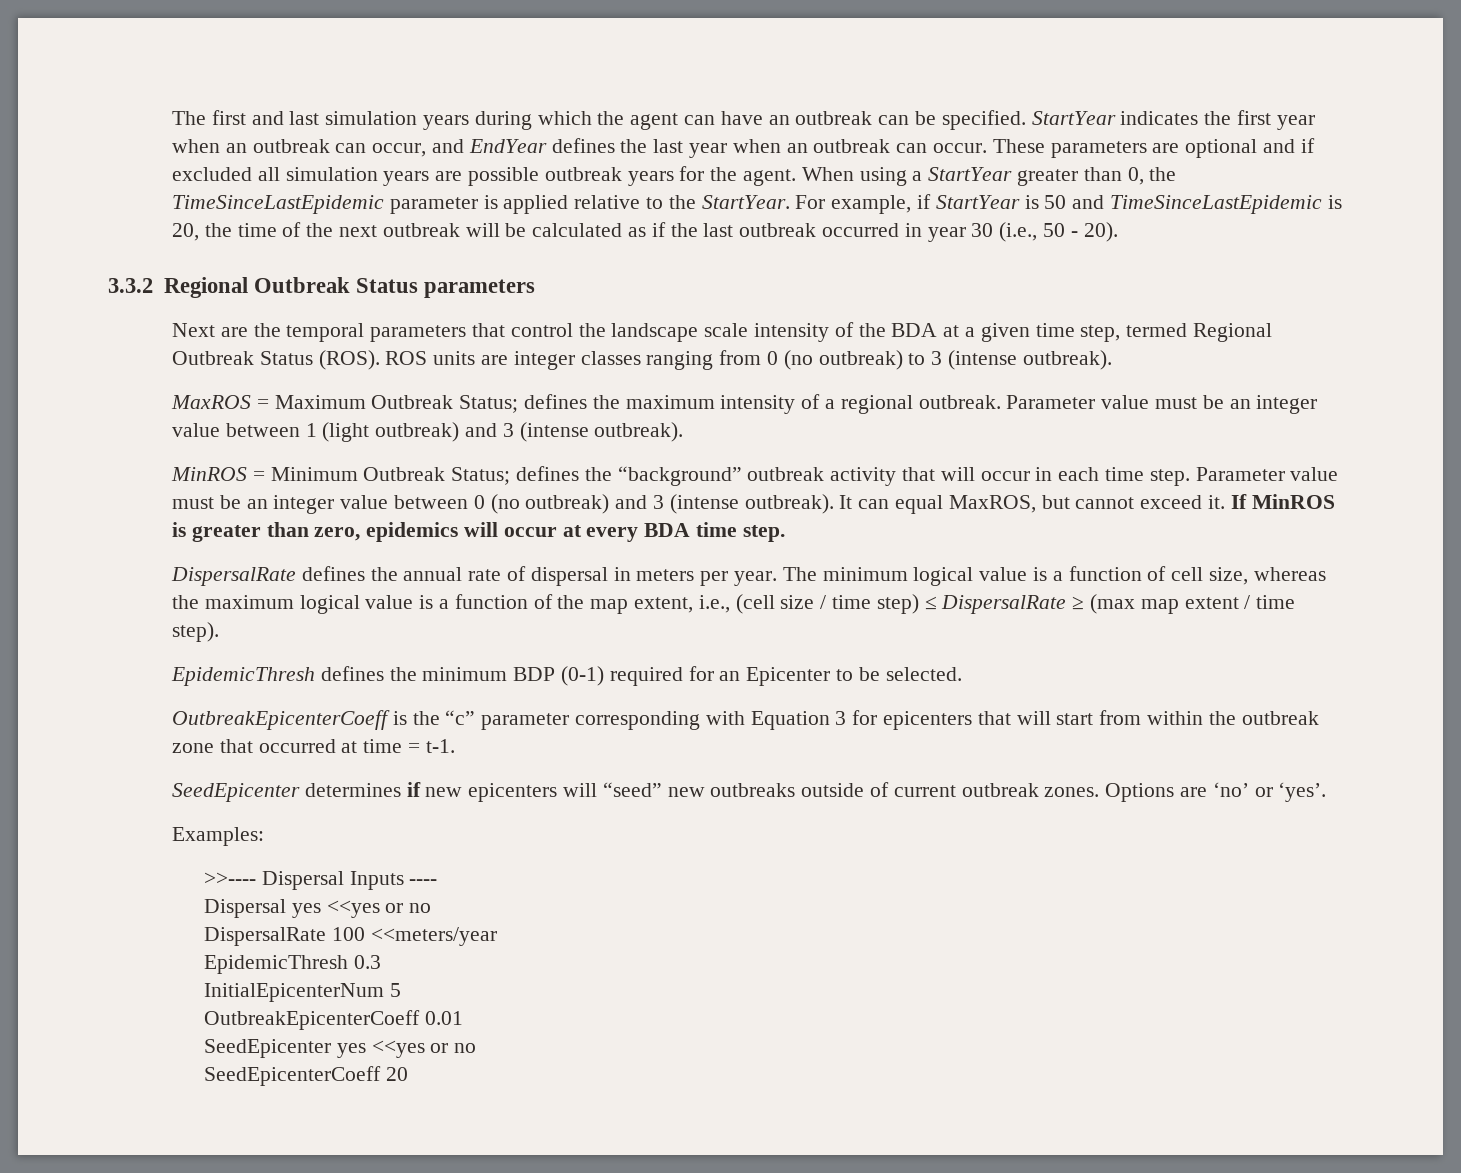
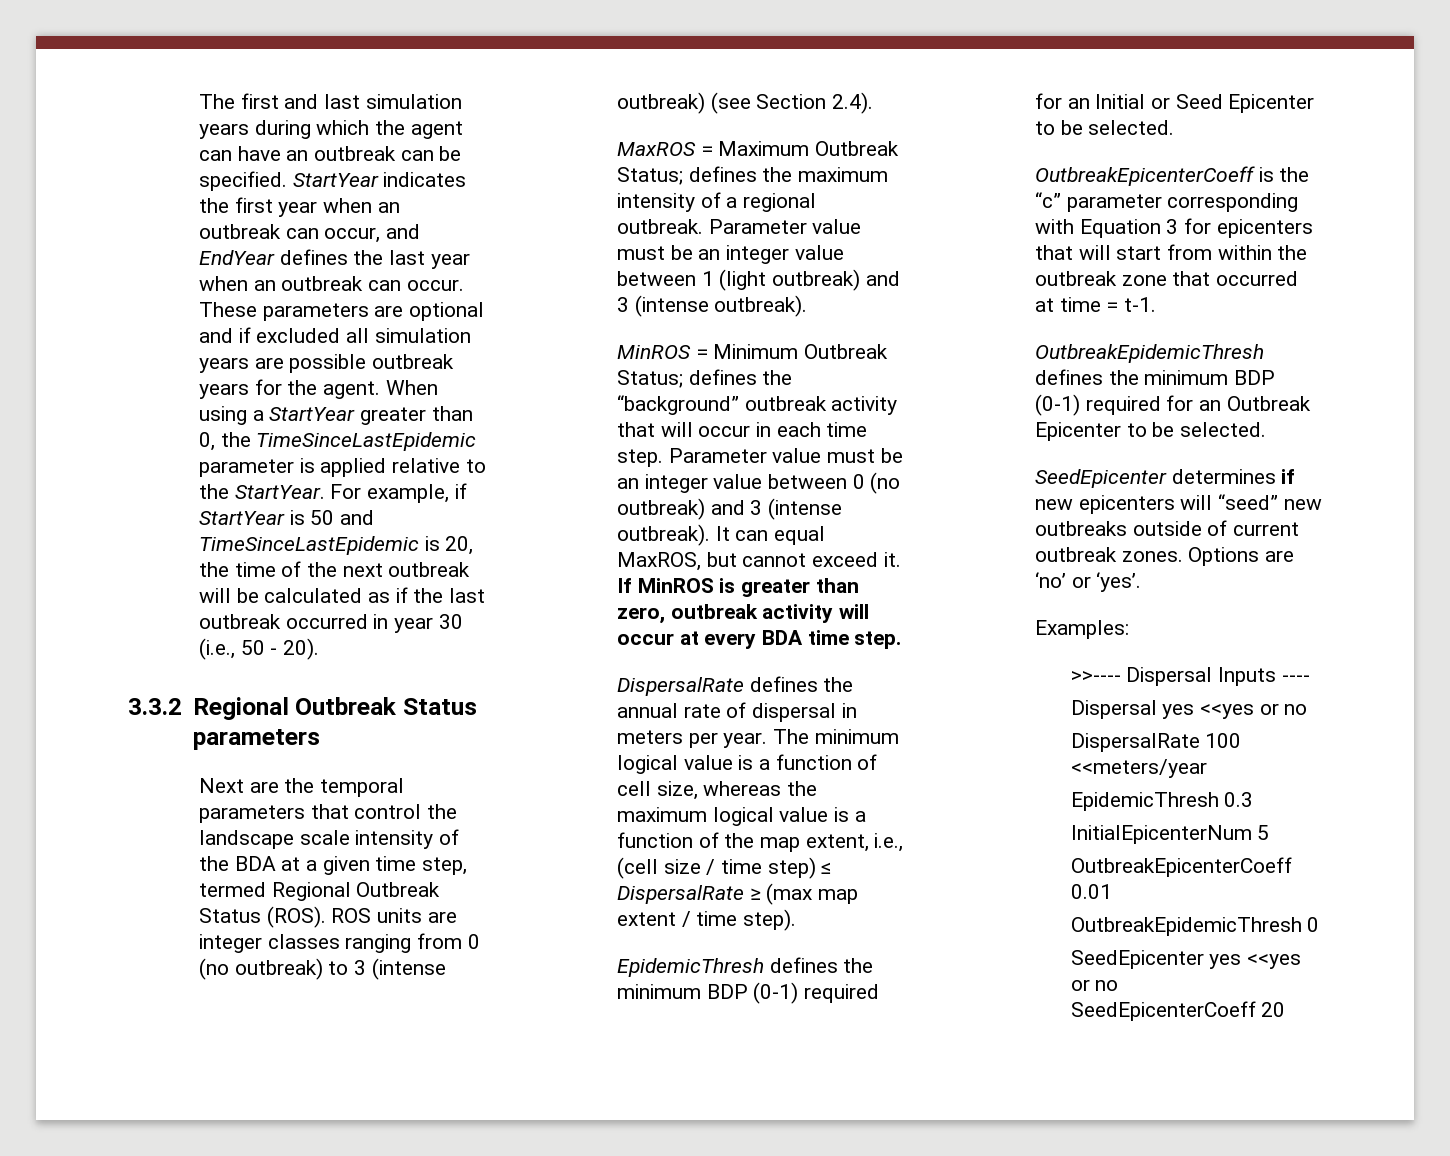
- ROS units are integer classes ranging from 0 (no outbreak) to 3 (intense outbreak).
+ ROS units are integer classes ranging from 0 (no outbreak) to 3 (intense outbreak) (see Section 2.4).
- If MinROS is greater than zero, epidemics will occur at every BDA time step.
+ If MinROS is greater than zero, outbreak activity will occur at every BDA time step.
- EpidemicThresh defines the minimum BDP (0-1) required for an Epicenter to be selected.
+ EpidemicThresh defines the minimum BDP (0-1) required for an Initial or Seed Epicenter to be selected.
+ OutbreakEpidemicThresh defines the minimum BDP (0-1) required for an Outbreak Epicenter to be selected.
+ OutbreakEpidemicThresh 0

